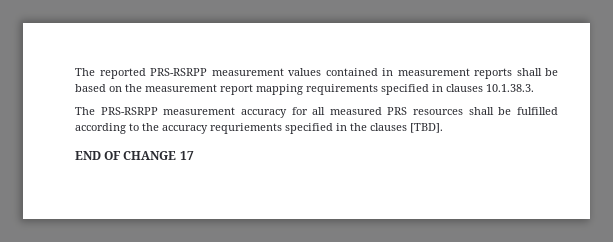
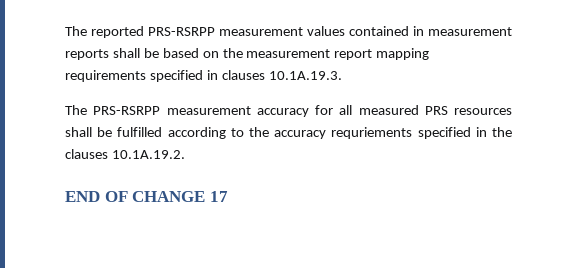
- The reported PRS-RSRPP measurement values contained in measurement reports shall be based on the measurement report mapping requirements specified in clauses 10.1.38.3.
+ The reported PRS-RSRPP measurement values contained in measurement reports shall be based on the measurement report mapping requirements specified in clauses 10.1A.19.3.
- The PRS-RSRPP measurement accuracy for all measured PRS resources shall be fulfilled according to the accuracy requriements specified in the clauses [TBD].
+ The PRS-RSRPP measurement accuracy for all measured PRS resources shall be fulfilled according to the accuracy requriements specified in the clauses 10.1A.19.2.

